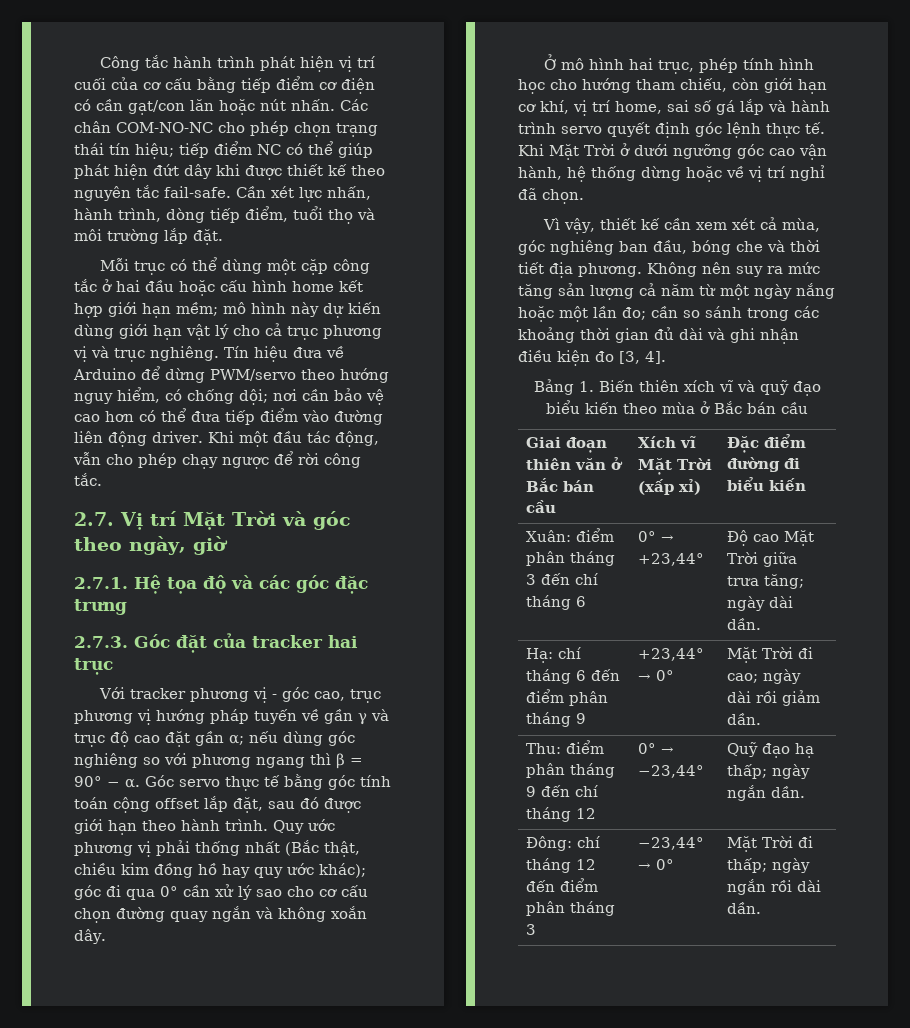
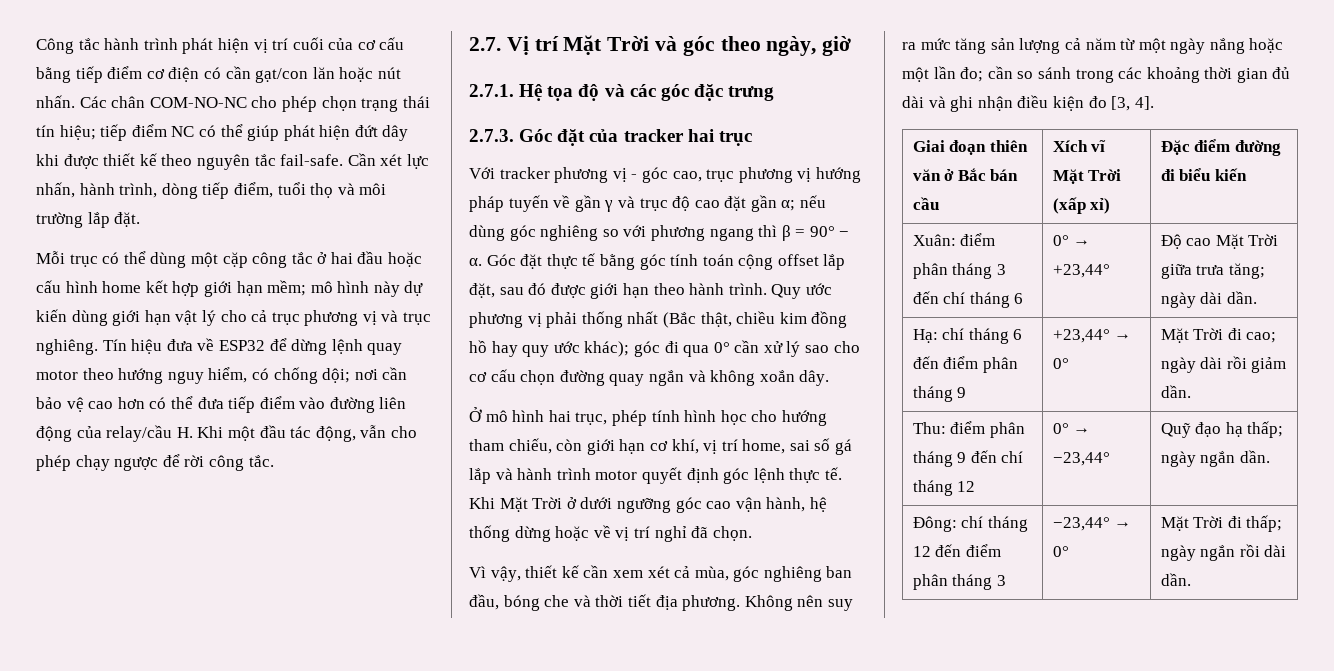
- Tín hiệu đưa về Arduino để dừng PWM/servo theo hướng nguy hiểm, có chống dội; nơi cần bảo vệ cao hơn có thể đưa tiếp điểm vào đường liên động driver. Khi một đầu tác động, vẫn cho phép chạy ngược để rời công tắc.
+ Tín hiệu đưa về ESP32 để dừng lệnh quay motor theo hướng nguy hiểm, có chống dội; nơi cần bảo vệ cao hơn có thể đưa tiếp điểm vào đường liên động của relay/cầu H. Khi một đầu tác động, vẫn cho phép chạy ngược để rời công tắc.
- Góc servo thực tế bằng góc tính toán cộng offset lắp đặt, sau đó được giới hạn theo hành trình.
+ Góc đặt thực tế bằng góc tính toán cộng offset lắp đặt, sau đó được giới hạn theo hành trình.
- Ở mô hình hai trục, phép tính hình học cho hướng tham chiếu, còn giới hạn cơ khí, vị trí home, sai số gá lắp và hành trình servo quyết định góc lệnh thực tế.
+ Ở mô hình hai trục, phép tính hình học cho hướng tham chiếu, còn giới hạn cơ khí, vị trí home, sai số gá lắp và hành trình motor quyết định góc lệnh thực tế.
- Bảng 1. Biến thiên xích vĩ và quỹ đạo biểu kiến theo mùa ở Bắc bán cầu

